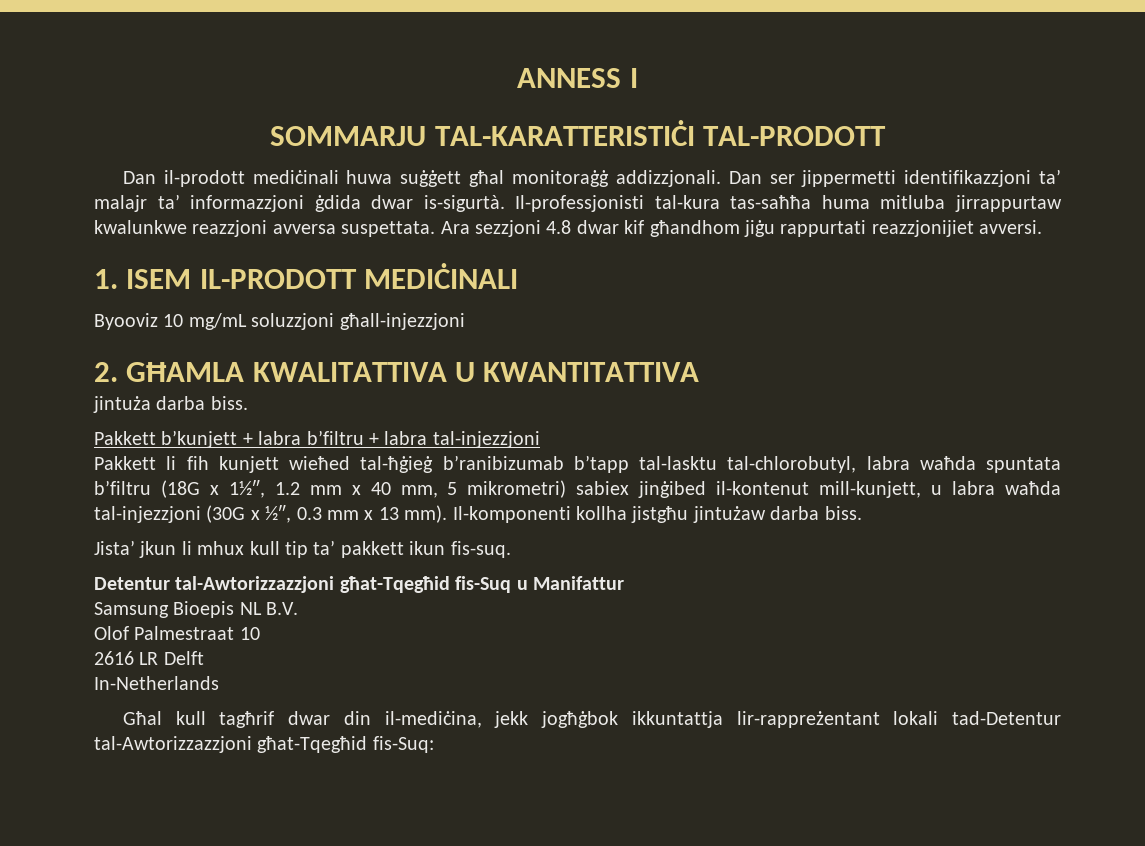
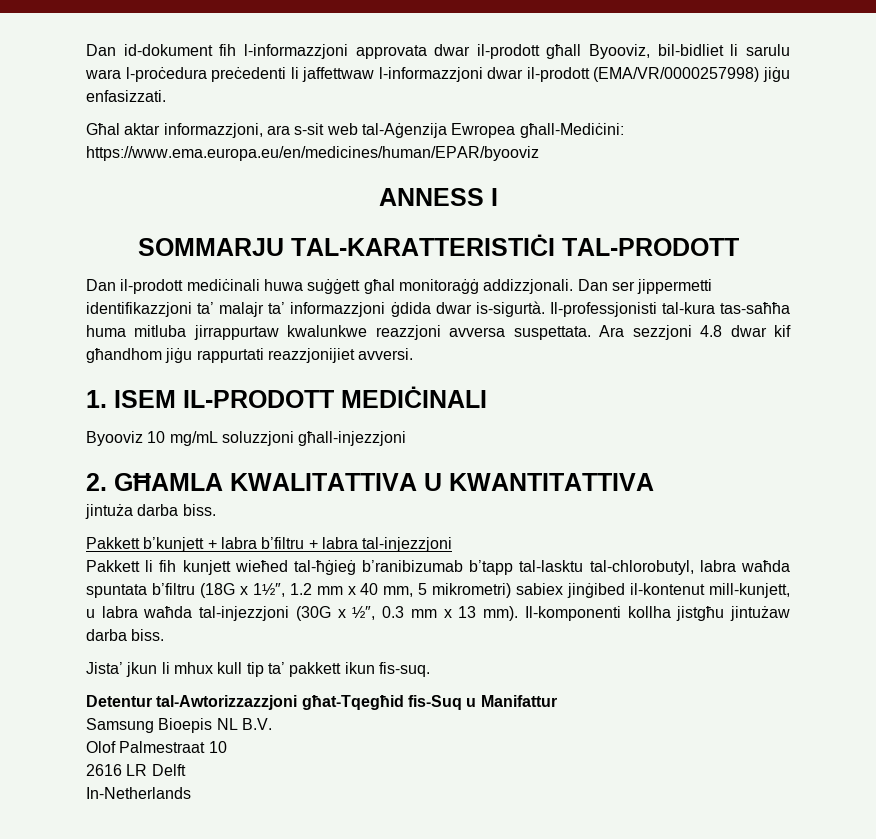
+ Dan id-dokument fih l-informazzjoni approvata dwar il-prodott għall Byooviz, bil-bidliet li sarulu wara l-proċedura preċedenti li jaffettwaw l-informazzjoni dwar il-prodott (EMA/VR/0000257998) jiġu enfasizzati.
+ Għal aktar informazzjoni, ara s-sit web tal-Aġenzija Ewropea għall-Mediċini: https://www.ema.europa.eu/en/medicines/human/EPAR/byooviz
- Għal kull tagħrif dwar din il-mediċina, jekk jogħġbok ikkuntattja lir-rappreżentant lokali tad-Detentur tal-Awtorizzazzjoni għat-Tqegħid fis-Suq:

